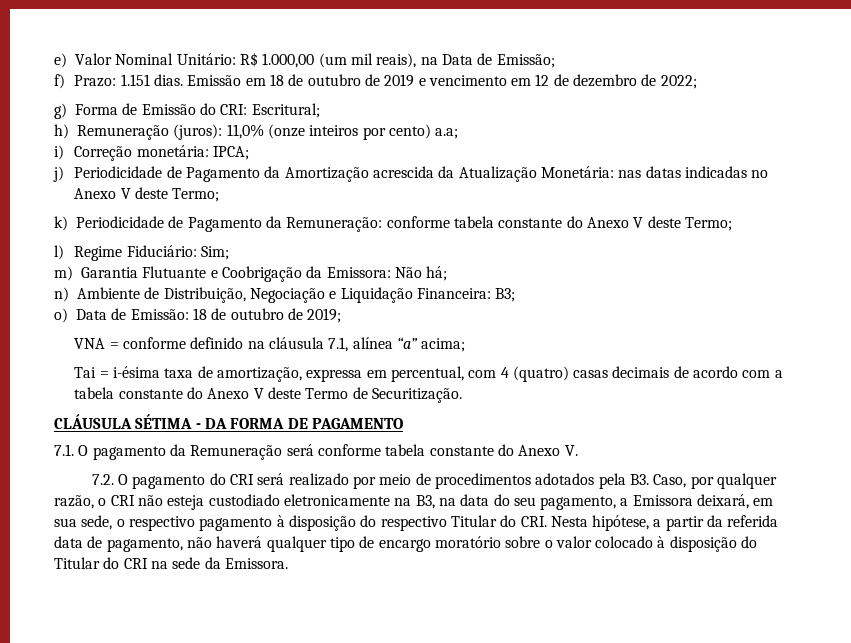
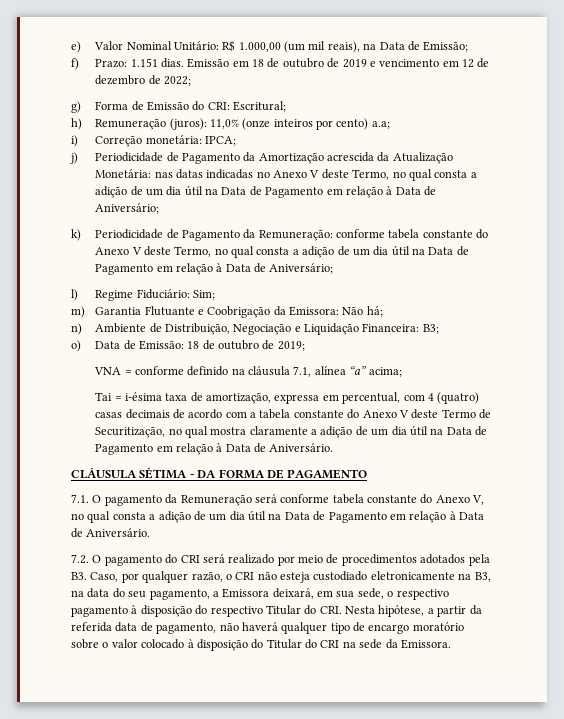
- j) Periodicidade de Pagamento da Amortização acrescida da Atualização Monetária: nas datas indicadas no Anexo V deste Termo;
+ j) Periodicidade de Pagamento da Amortização acrescida da Atualização Monetária: nas datas indicadas no Anexo V deste Termo, no qual consta a adição de um dia útil na Data de Pagamento em relação à Data de Aniversário;
- k) Periodicidade de Pagamento da Remuneração: conforme tabela constante do Anexo V deste Termo;
+ k) Periodicidade de Pagamento da Remuneração: conforme tabela constante do Anexo V deste Termo, no qual consta a adição de um dia útil na Data de Pagamento em relação à Data de Aniversário;
- Tai = i-ésima taxa de amortização, expressa em percentual, com 4 (quatro) casas decimais de acordo com a tabela constante do Anexo V deste Termo de Securitização.
+ Tai = i-ésima taxa de amortização, expressa em percentual, com 4 (quatro) casas decimais de acordo com a tabela constante do Anexo V deste Termo de Securitização, no qual mostra claramente a adição de um dia útil na Data de Pagamento em relação à Data de Aniversário.
- 7.1. O pagamento da Remuneração será conforme tabela constante do Anexo V.
+ 7.1. O pagamento da Remuneração será conforme tabela constante do Anexo V, no qual consta a adição de um dia útil na Data de Pagamento em relação à Data de Aniversário.

